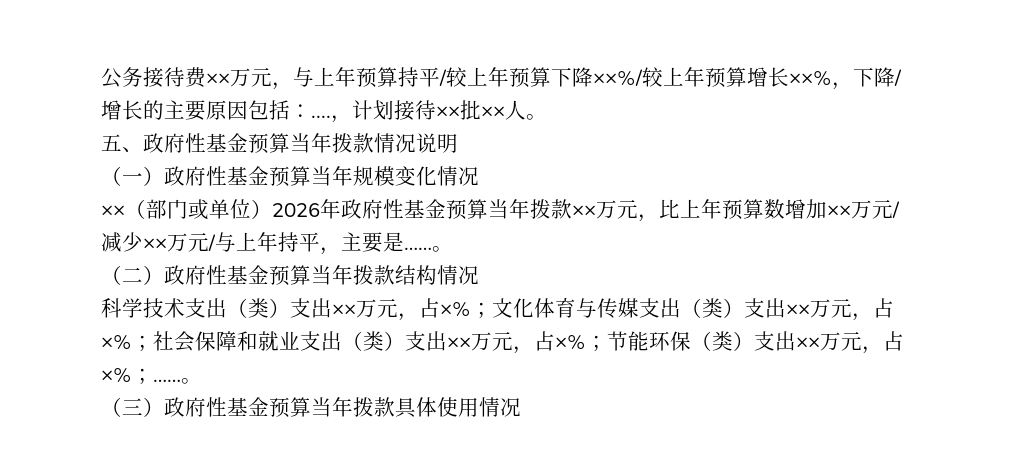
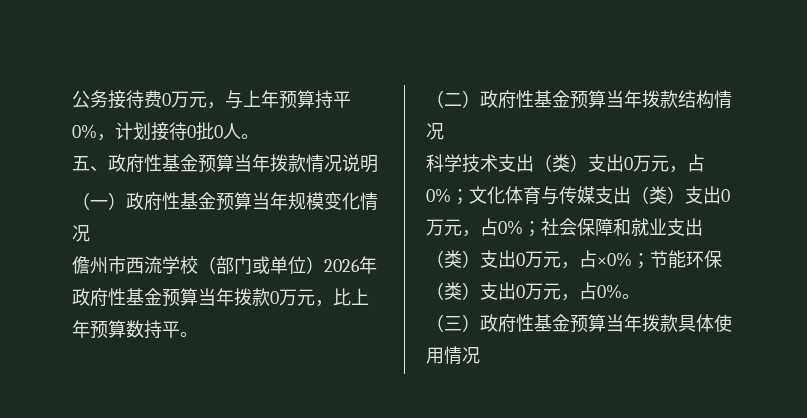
- 公务接待费××万元，与上年预算持平/较上年预算下降××%/较上年预算增长××%，下降/增长的主要原因包括：....，计划接待××批××人。
+ 公务接待费0万元，与上年预算持平0%，计划接待0批0人。
- ××（部门或单位）2026年政府性基金预算当年拨款××万元，比上年预算数增加××万元/减少××万元/与上年持平，主要是……。
+ 儋州市西流学校（部门或单位）2026年政府性基金预算当年拨款0万元，比上年预算数持平。
- 科学技术支出（类）支出××万元，占×%；文化体育与传媒支出（类）支出××万元，占×%；社会保障和就业支出（类）支出××万元，占×%；节能环保（类）支出××万元，占×%；……。
+ 科学技术支出（类）支出0万元，占0%；文化体育与传媒支出（类）支出0万元，占0%；社会保障和就业支出（类）支出0万元，占×0%；节能环保（类）支出0万元，占0%。

